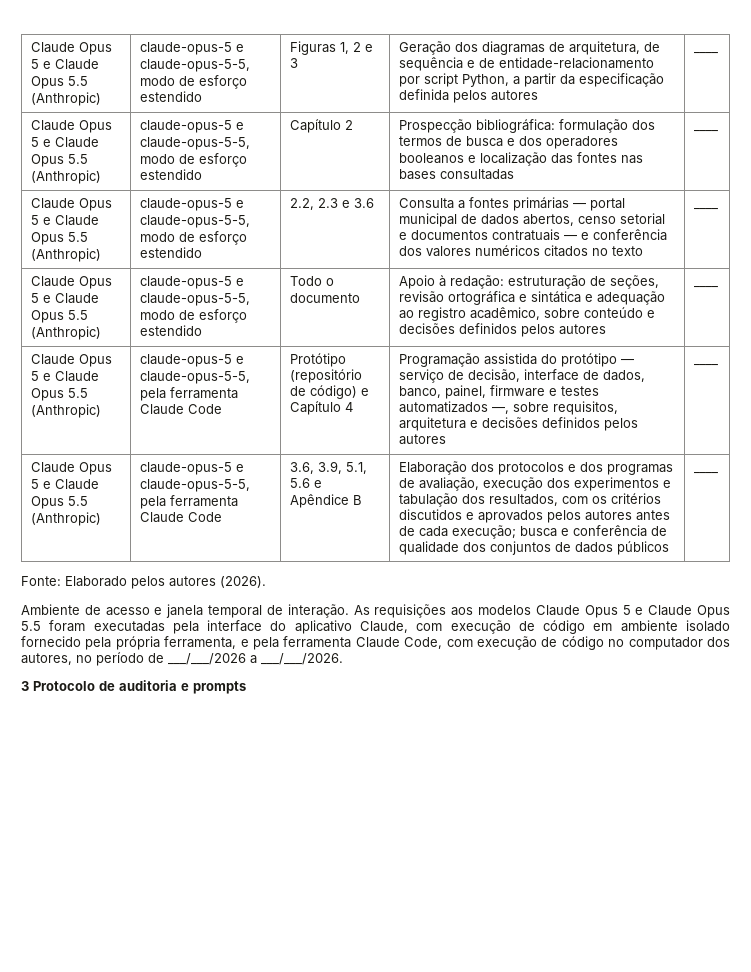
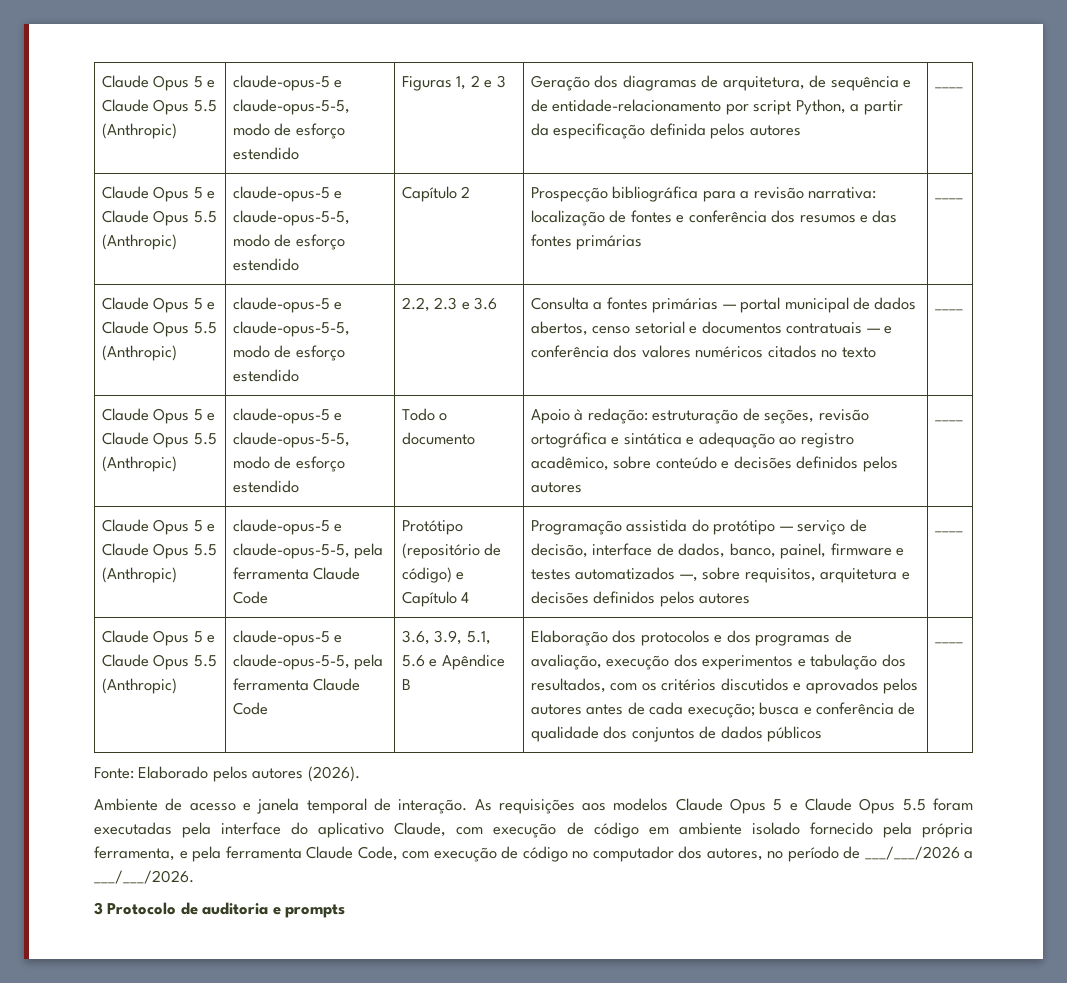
- Claude Opus 5 e Claude Opus 5.5 (Anthropic) | claude-opus-5 e claude-opus-5-5, modo de esforço estendido | Capítulo 2 | Prospecção bibliográfica: formulação dos termos de busca e dos operadores booleanos e localização das fontes nas bases consultadas | ____
+ Claude Opus 5 e Claude Opus 5.5 (Anthropic) | claude-opus-5 e claude-opus-5-5, modo de esforço estendido | Capítulo 2 | Prospecção bibliográfica para a revisão narrativa: localização de fontes e conferência dos resumos e das fontes primárias | ____

